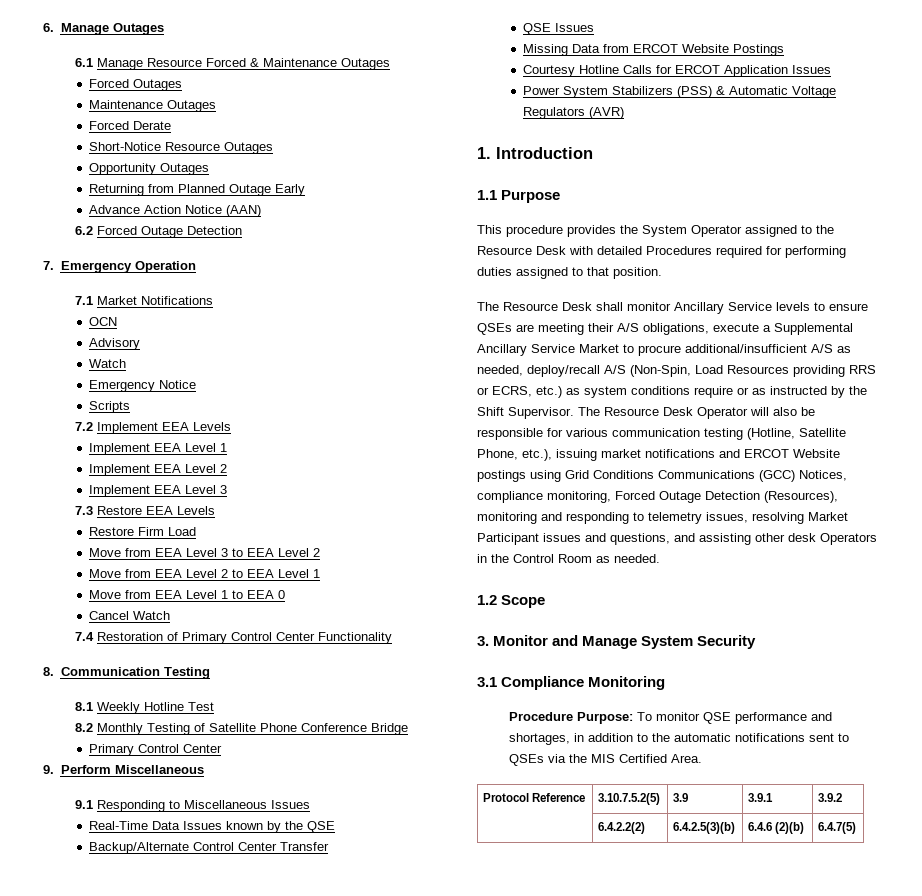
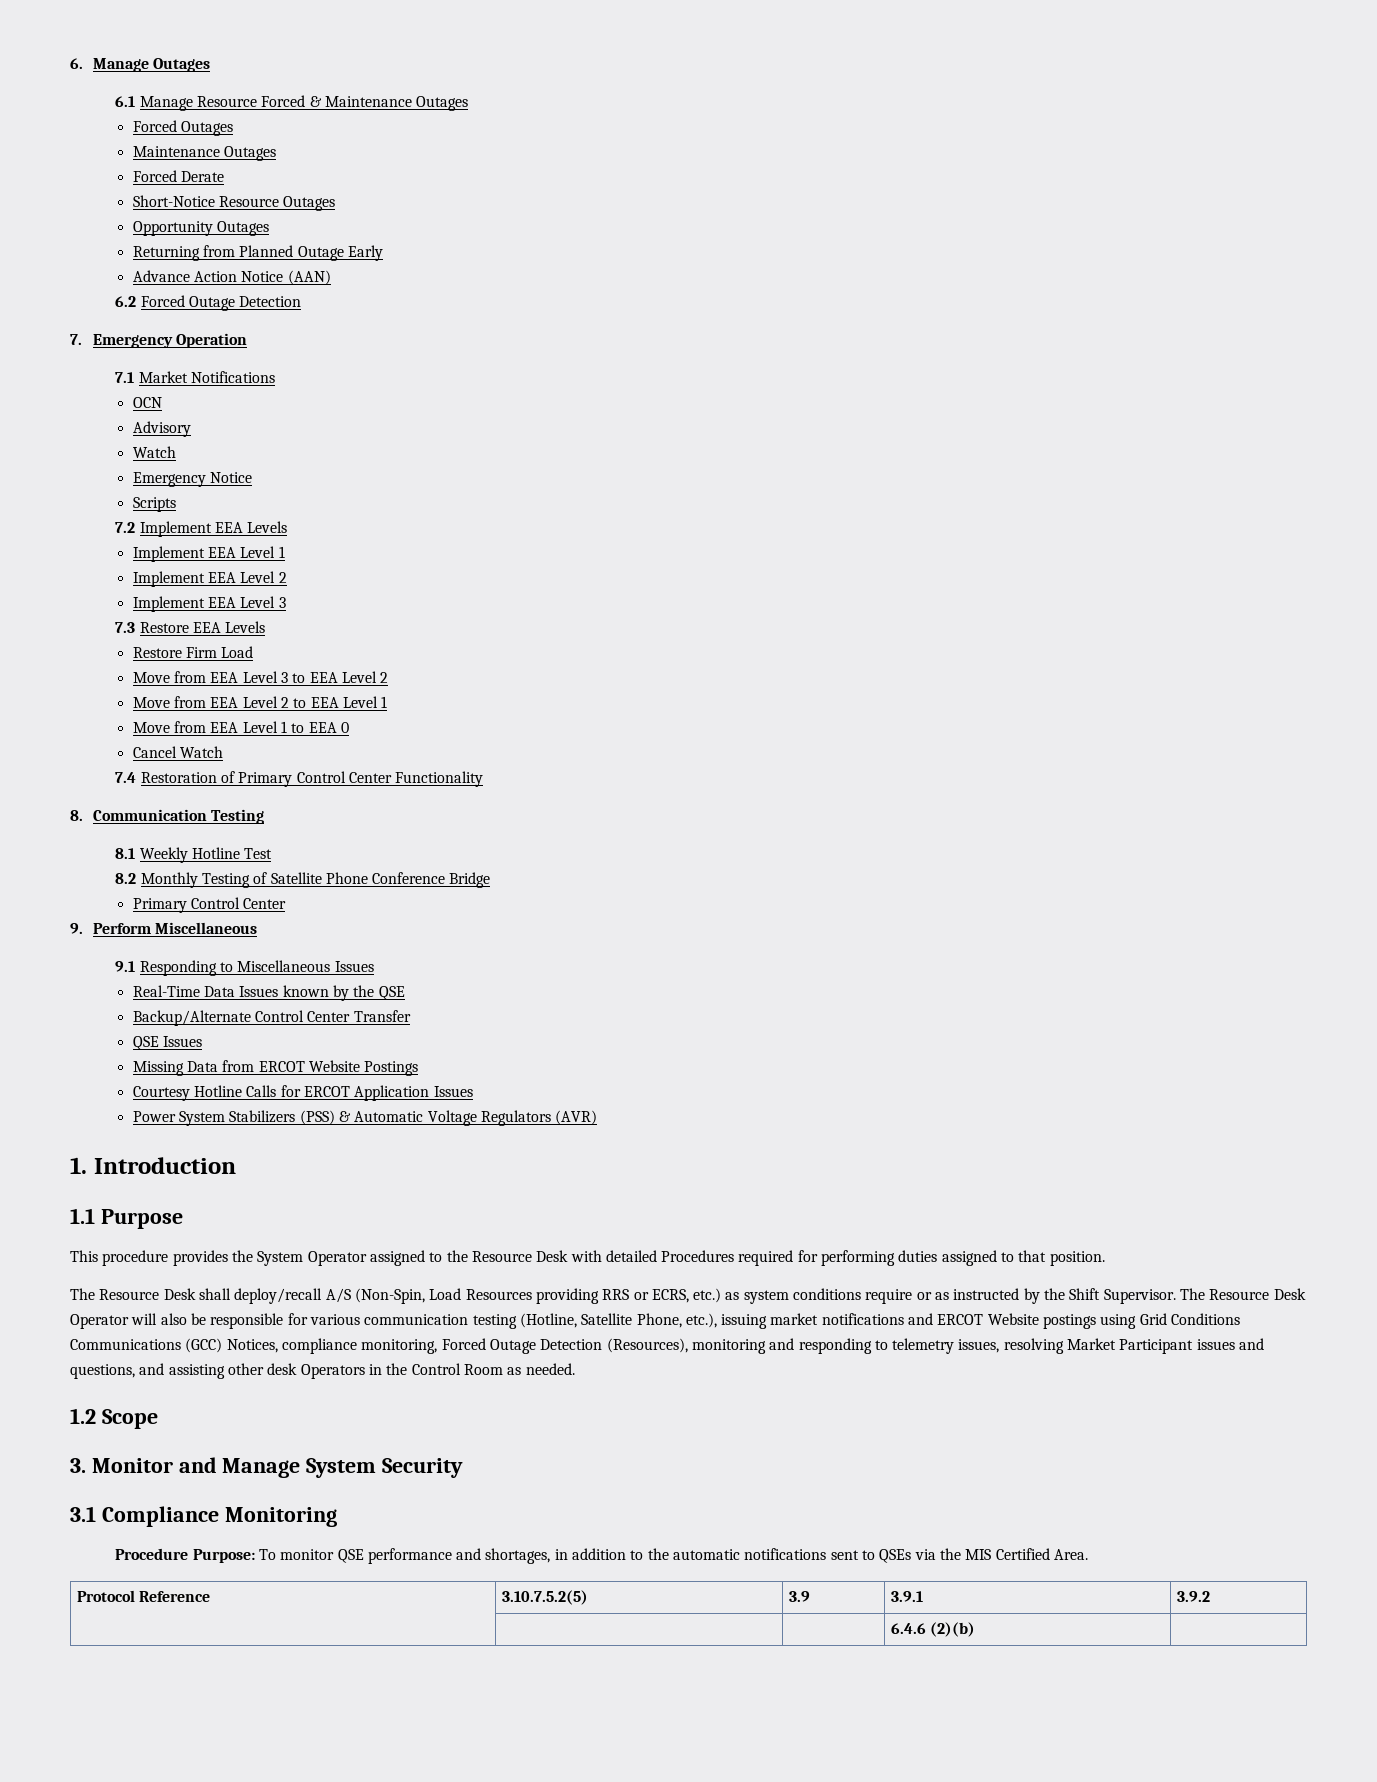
- The Resource Desk shall monitor Ancillary Service levels to ensure QSEs are meeting their A/S obligations, execute a Supplemental Ancillary Service Market to procure additional/insufficient A/S as needed, deploy/recall A/S (Non-Spin, Load Resources providing RRS or ECRS, etc.) as system conditions require or as instructed by the Shift Supervisor.
+ The Resource Desk shall deploy/recall A/S (Non-Spin, Load Resources providing RRS or ECRS, etc.) as system conditions require or as instructed by the Shift Supervisor.
- | 6.4.2.2(2) | 6.4.2.5(3)(b) | 6.4.6 (2)(b) | 6.4.7(5)
+ | | | 6.4.6 (2)(b) |

